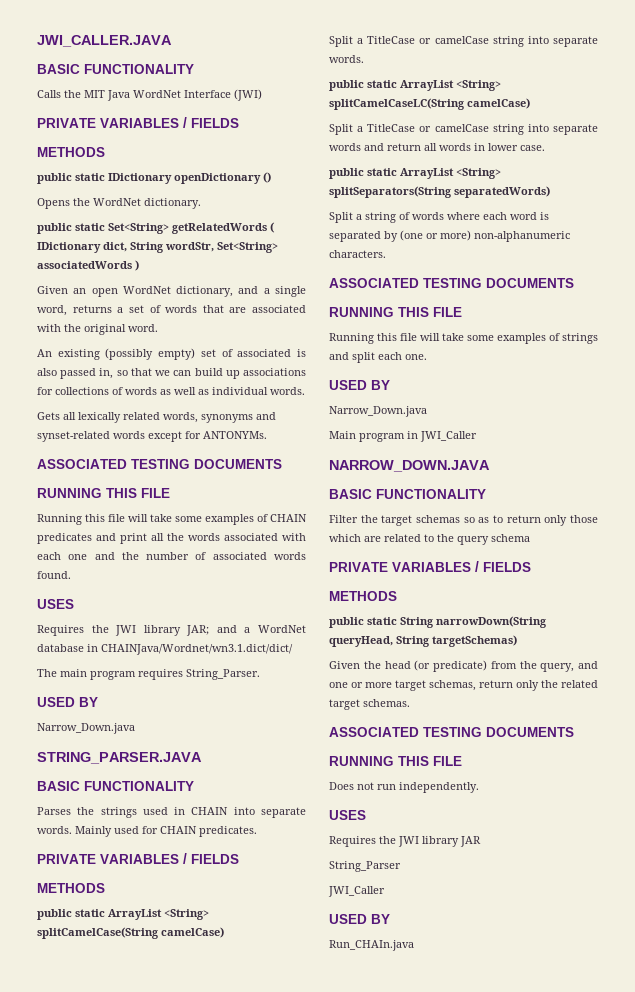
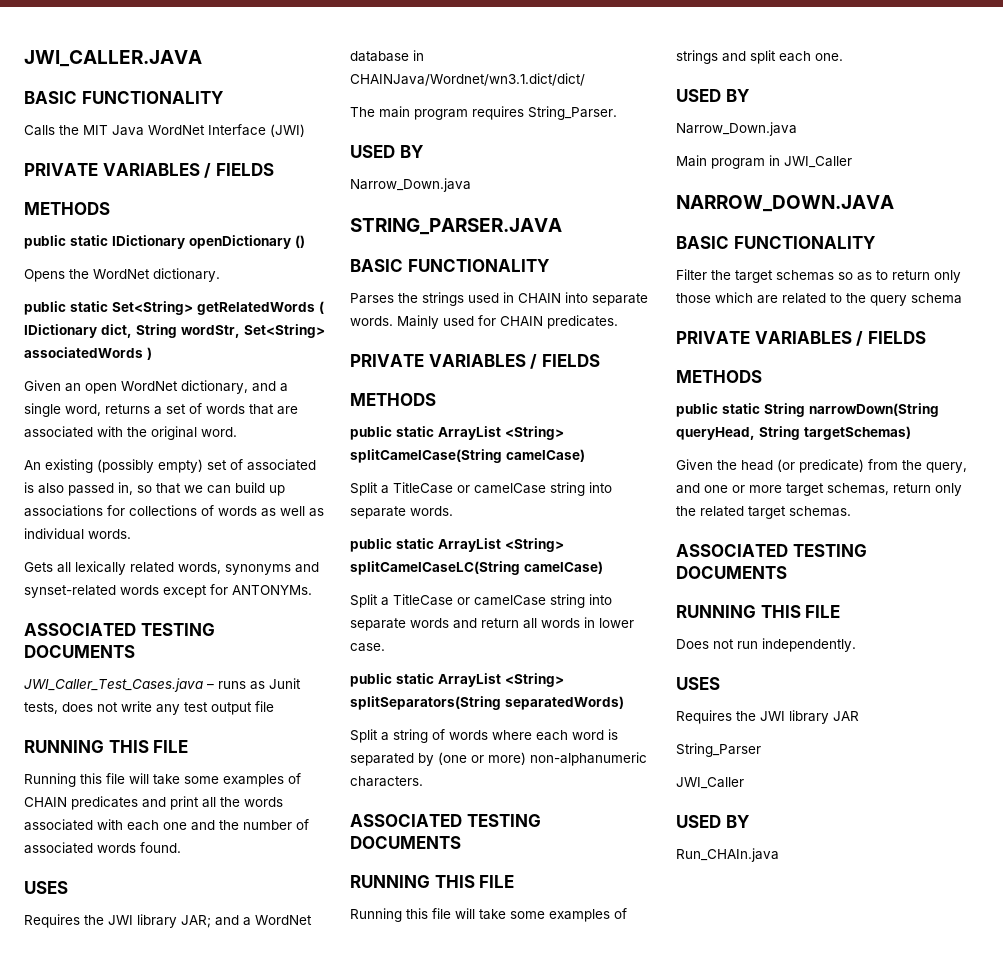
+ JWI_Caller_Test_Cases.java – runs as Junit tests, does not write any test output file

